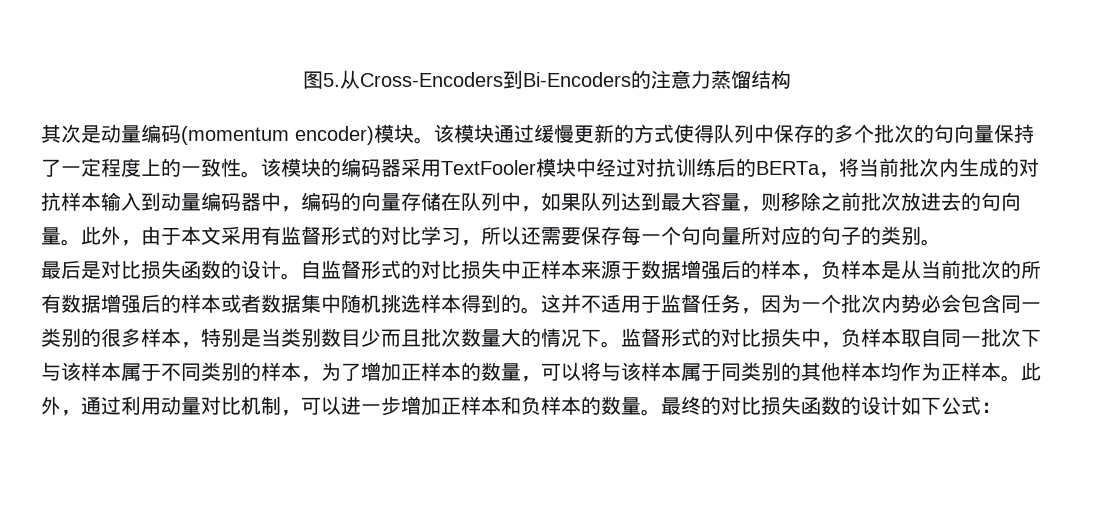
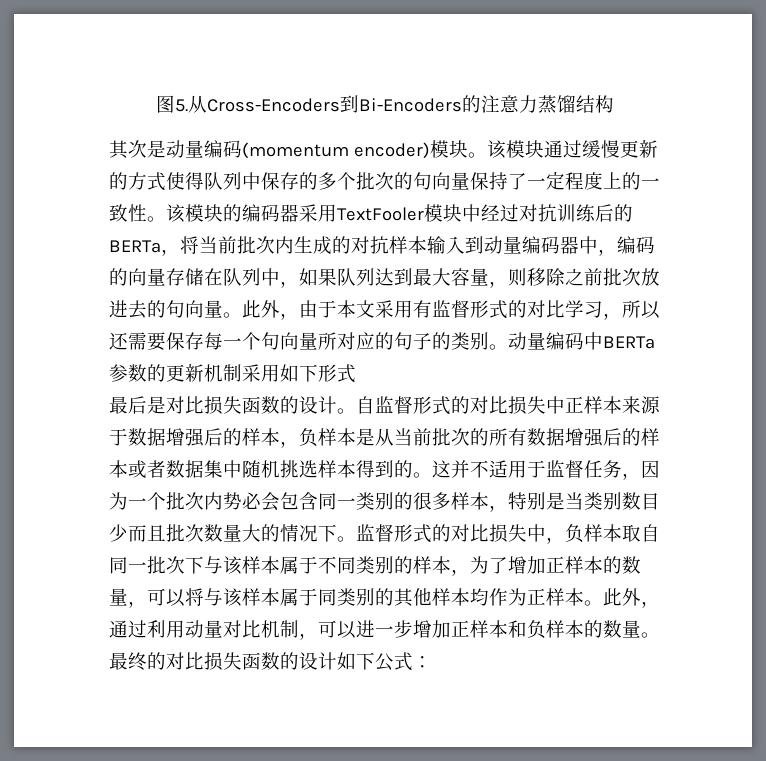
+ 动量编码中BERTa参数的更新机制采用如下形式

